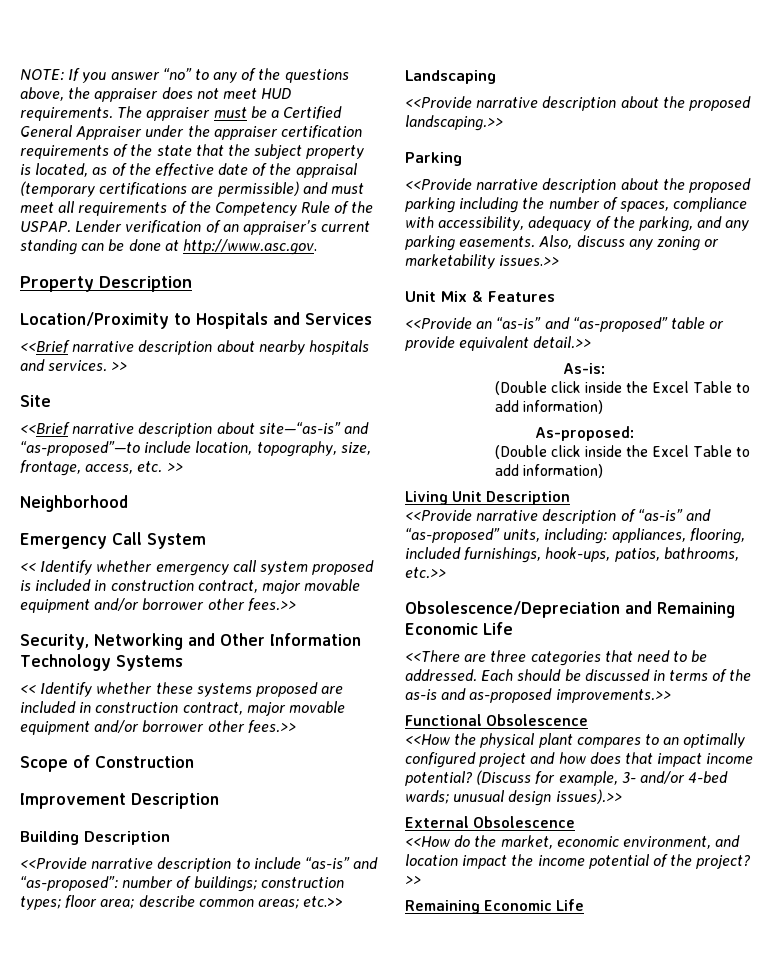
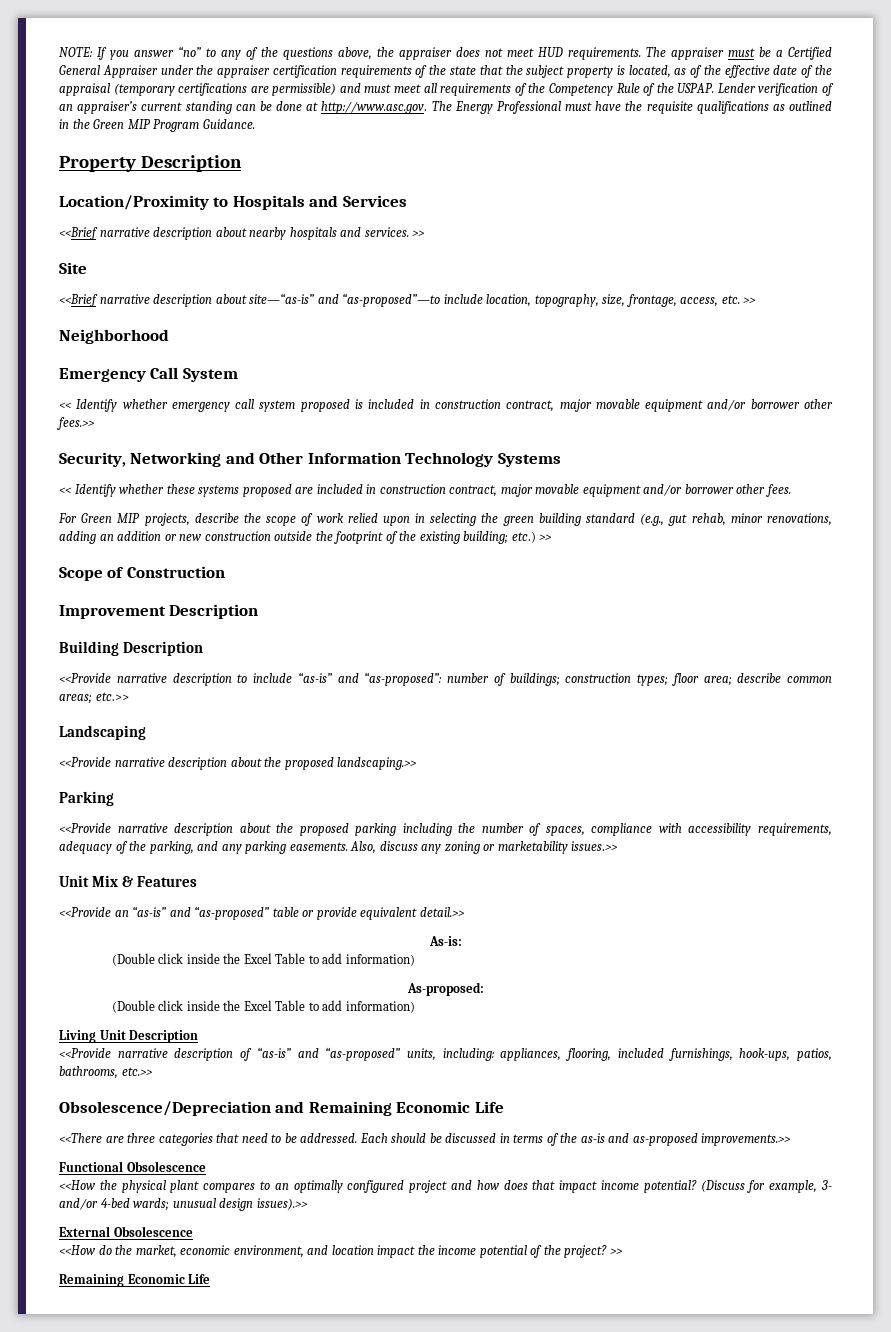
- Lender verification of an appraiser’s current standing can be done at http://www.asc.gov.
+ Lender verification of an appraiser’s current standing can be done at http://www.asc.gov. The Energy Professional must have the requisite qualifications as outlined in the Green MIP Program Guidance.
- << Identify whether these systems proposed are included in construction contract, major movable equipment and/or borrower other fees.>>
+ << Identify whether these systems proposed are included in construction contract, major movable equipment and/or borrower other fees.
+ For Green MIP projects, describe the scope of work relied upon in selecting the green building standard (e.g., gut rehab, minor renovations, adding an addition or new construction outside the footprint of the existing building; etc.) >>
- <<Provide narrative description about the proposed parking including the number of spaces, compliance with accessibility, adequacy of the parking, and any parking easements.
+ <<Provide narrative description about the proposed parking including the number of spaces, compliance with accessibility requirements, adequacy of the parking, and any parking easements.

